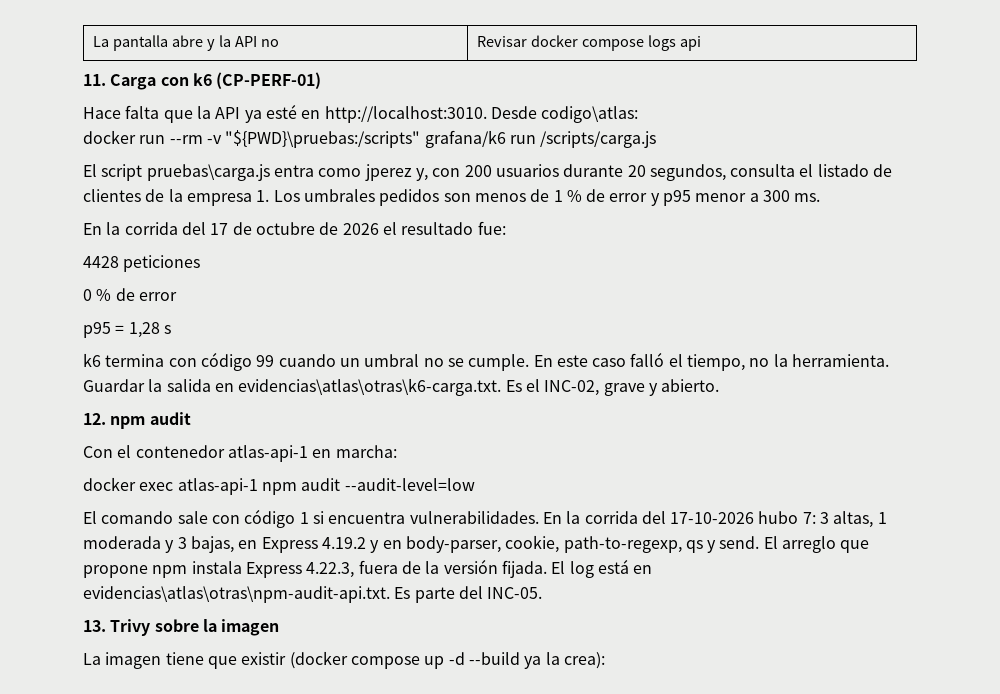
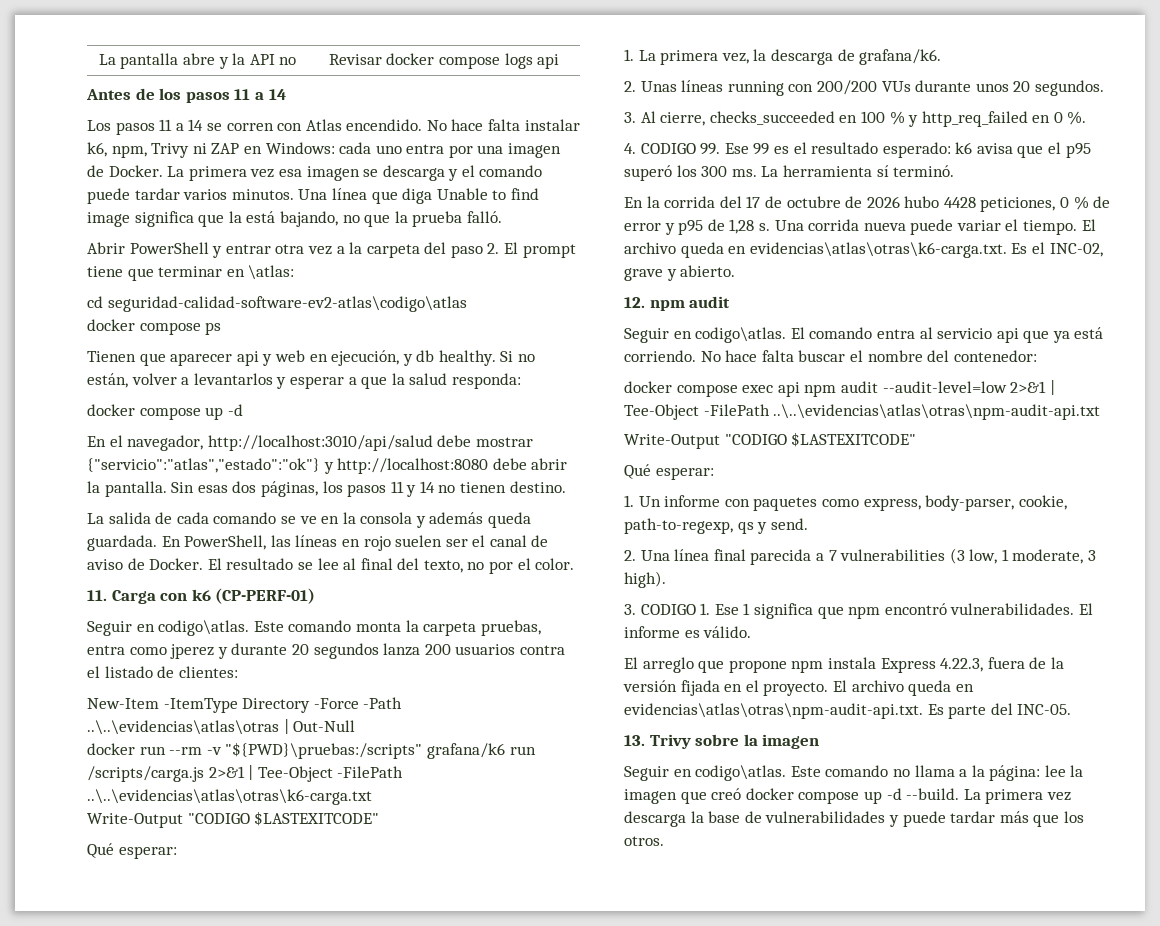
+ Antes de los pasos 11 a 14
+ Los pasos 11 a 14 se corren con Atlas encendido. No hace falta instalar k6, npm, Trivy ni ZAP en Windows: cada uno entra por una imagen de Docker. La primera vez esa imagen se descarga y el comando puede tardar varios minutos. Una línea que diga Unable to find image significa que la está bajando, no que la prueba falló.
+ Abrir PowerShell y entrar otra vez a la carpeta del paso 2. El prompt tiene que terminar en \atlas:
+ cd seguridad-calidad-software-ev2-atlas\codigo\atlas
+ docker compose ps
+ Tienen que aparecer api y web en ejecución, y db healthy. Si no están, volver a levantarlos y esperar a que la salud responda:
+ docker compose up -d
+ En el navegador, http://localhost:3010/api/salud debe mostrar {"servicio":"atlas","estado":"ok"} y http://localhost:8080 debe abrir la pantalla. Sin esas dos páginas, los pasos 11 y 14 no tienen destino.
+ La salida de cada comando se ve en la consola y además queda guardada. En PowerShell, las líneas en rojo suelen ser el canal de aviso de Docker. El resultado se lee al final del texto, no por el color.
- Hace falta que la API ya esté en http://localhost:3010. Desde codigo\atlas:
+ Seguir en codigo\atlas. Este comando monta la carpeta pruebas, entra como jperez y durante 20 segundos lanza 200 usuarios contra el listado de clientes:
+ New-Item -ItemType Directory -Force -Path ..\..\evidencias\atlas\otras | Out-Null
- docker run --rm -v "${PWD}\pruebas:/scripts" grafana/k6 run /scripts/carga.js
- El script pruebas\carga.js entra como jperez y, con 200 usuarios durante 20 segundos, consulta el listado de clientes de la empresa 1. Los umbrales pedidos son menos de 1 % de error y p95 menor a 300 ms.
+ docker run --rm -v "${PWD}\pruebas:/scripts" grafana/k6 run /scripts/carga.js 2>&1 | Tee-Object -FilePath ..\..\evidencias\atlas\otras\k6-carga.txt
+ Write-Output "CODIGO $LASTEXITCODE"
+ Qué esperar:
+ 1. La primera vez, la descarga de grafana/k6.
+ 2. Unas líneas running con 200/200 VUs durante unos 20 segundos.
+ 3. Al cierre, checks_succeeded en 100 % y http_req_failed en 0 %.
+ 4. CODIGO 99. Ese 99 es el resultado esperado: k6 avisa que el p95 superó los 300 ms. La herramienta sí terminó.
- En la corrida del 17 de octubre de 2026 el resultado fue:
- 4428 peticiones
- 0 % de error
- p95 = 1,28 s
- k6 termina con código 99 cuando un umbral no se cumple. En este caso falló el tiempo, no la herramienta. Guardar la salida en evidencias\atlas\otras\k6-carga.txt. Es el INC-02, grave y abierto.
+ En la corrida del 17 de octubre de 2026 hubo 4428 peticiones, 0 % de error y p95 de 1,28 s. Una corrida nueva puede variar el tiempo. El archivo queda en evidencias\atlas\otras\k6-carga.txt. Es el INC-02, grave y abierto.
- Con el contenedor atlas-api-1 en marcha:
- docker exec atlas-api-1 npm audit --audit-level=low
- El comando sale con código 1 si encuentra vulnerabilidades. En la corrida del 17-10-2026 hubo 7: 3 altas, 1 moderada y 3 bajas, en Express 4.19.2 y en body-parser, cookie, path-to-regexp, qs y send. El arreglo que propone npm instala Express 4.22.3, fuera de la versión fijada. El log está en evidencias\atlas\otras\npm-audit-api.txt. Es parte del INC-05.
+ Seguir en codigo\atlas. El comando entra al servicio api que ya está corriendo. No hace falta buscar el nombre del contenedor:
+ docker compose exec api npm audit --audit-level=low 2>&1 | Tee-Object -FilePath ..\..\evidencias\atlas\otras\npm-audit-api.txt
+ Write-Output "CODIGO $LASTEXITCODE"
+ Qué esperar:
+ 1. Un informe con paquetes como express, body-parser, cookie, path-to-regexp, qs y send.
+ 2. Una línea final parecida a 7 vulnerabilities (3 low, 1 moderate, 3 high).
+ 3. CODIGO 1. Ese 1 significa que npm encontró vulnerabilidades. El informe es válido.
+ El arreglo que propone npm instala Express 4.22.3, fuera de la versión fijada en el proyecto. El archivo queda en evidencias\atlas\otras\npm-audit-api.txt. Es parte del INC-05.
- La imagen tiene que existir (docker compose up -d --build ya la crea):
+ Seguir en codigo\atlas. Este comando no llama a la página: lee la imagen que creó docker compose up -d --build. La primera vez descarga la base de vulnerabilidades y puede tardar más que los otros.

